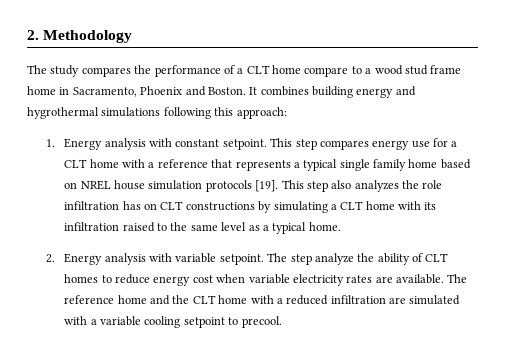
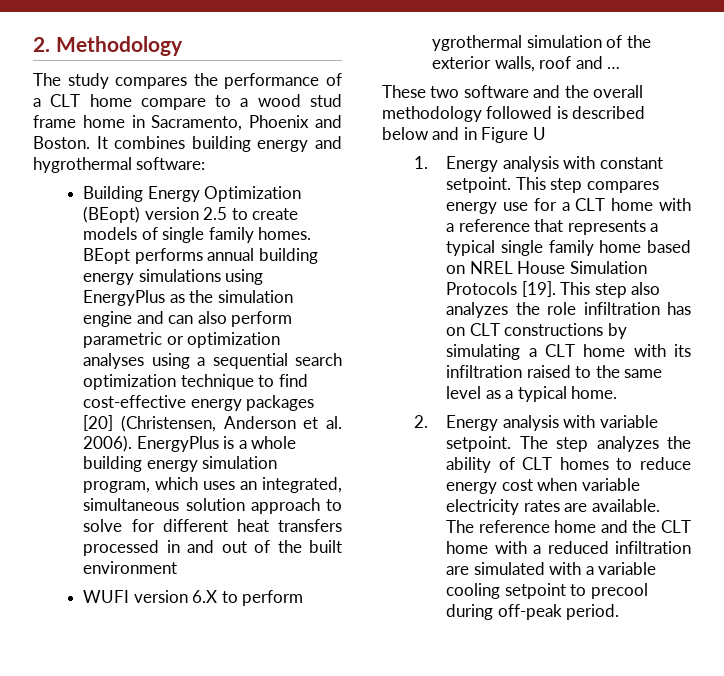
- It combines building energy and hygrothermal simulations following this approach:
+ It combines building energy and hygrothermal software:
+ Building Energy Optimization (BEopt) version 2.5 to create models of single family homes. BEopt performs annual building energy simulations using EnergyPlus as the simulation engine and can also perform parametric or optimization analyses using a sequential search optimization technique to find cost-effective energy packages [20] (Christensen, Anderson et al. 2006). EnergyPlus is a whole building energy simulation program, which uses an integrated, simultaneous solution approach to solve for different heat transfers processed in and out of the built environment
+ WUFI version 6.X to perform ygrothermal simulation of the exterior walls, roof and …
+ These two software and the overall methodology followed is described below and in Figure U
- This step compares energy use for a CLT home with a reference that represents a typical single family home based on NREL house simulation protocols [19].
+ This step compares energy use for a CLT home with a reference that represents a typical single family home based on NREL House Simulation Protocols [19].
- The step analyze the ability of CLT homes to reduce energy cost when variable electricity rates are available.
+ The step analyzes the ability of CLT homes to reduce energy cost when variable electricity rates are available.
- The reference home and the CLT home with a reduced infiltration are simulated with a variable cooling setpoint to precool.
+ The reference home and the CLT home with a reduced infiltration are simulated with a variable cooling setpoint to precool during off-peak period.

